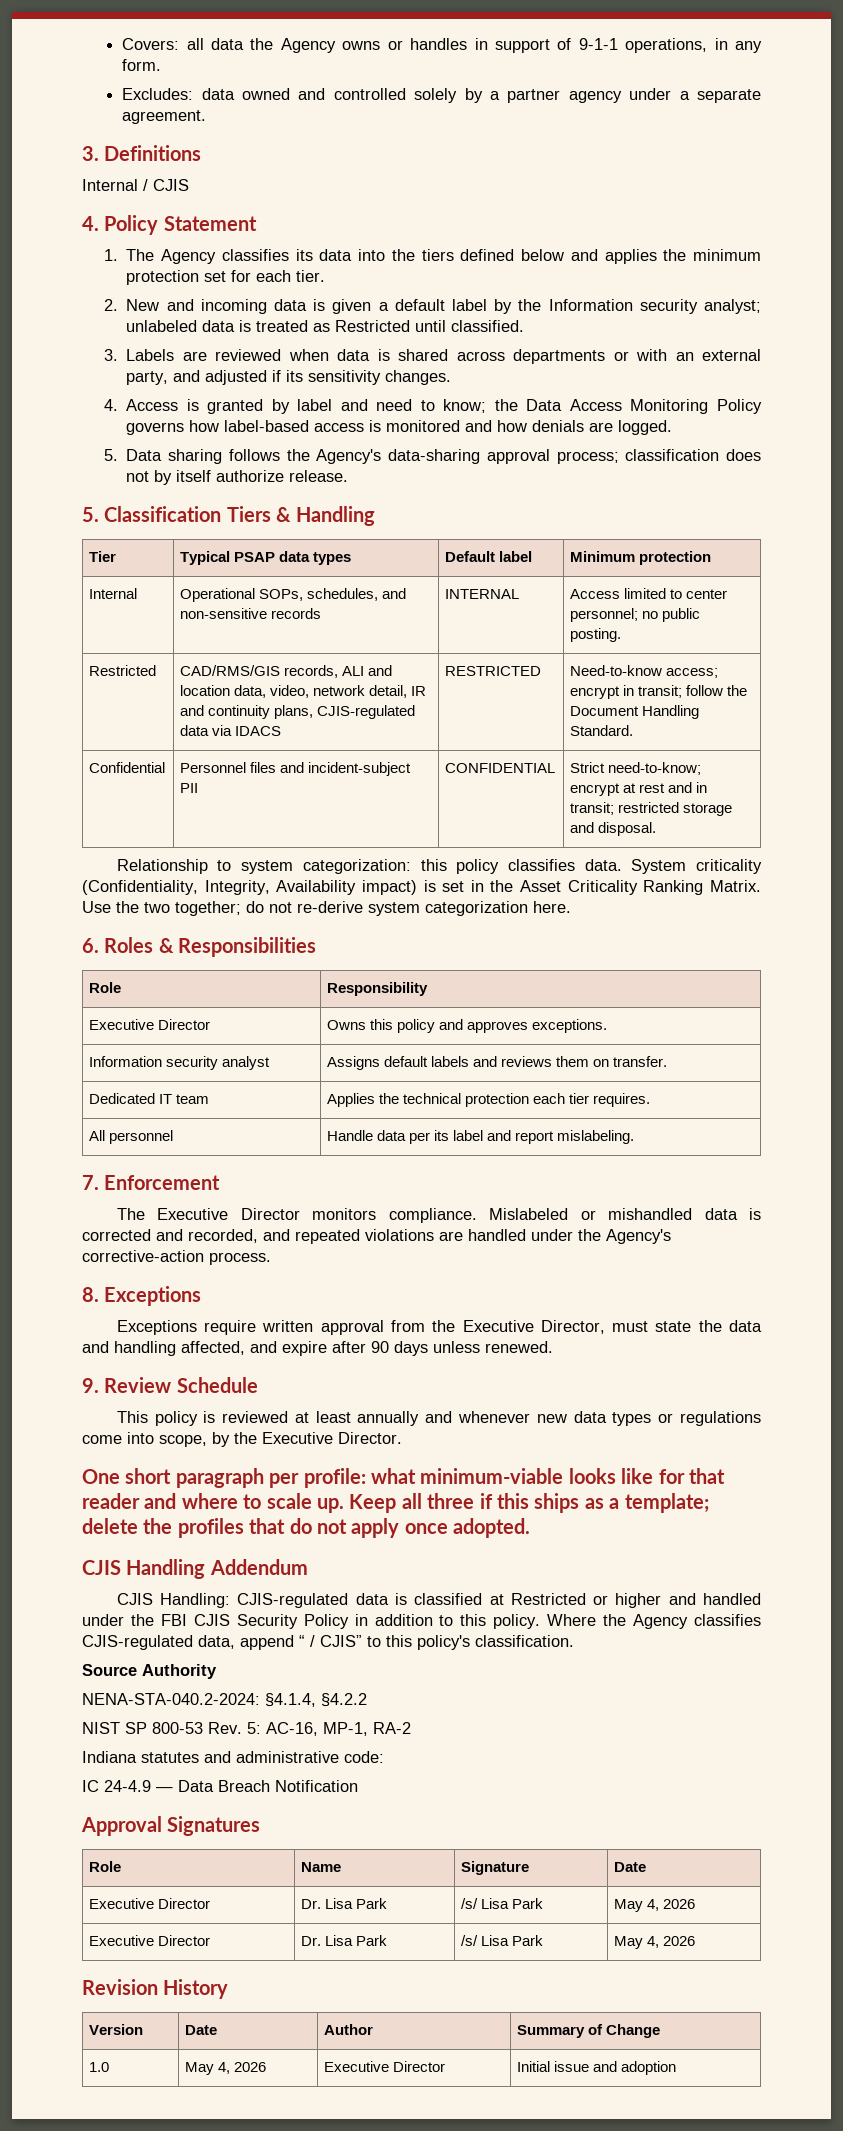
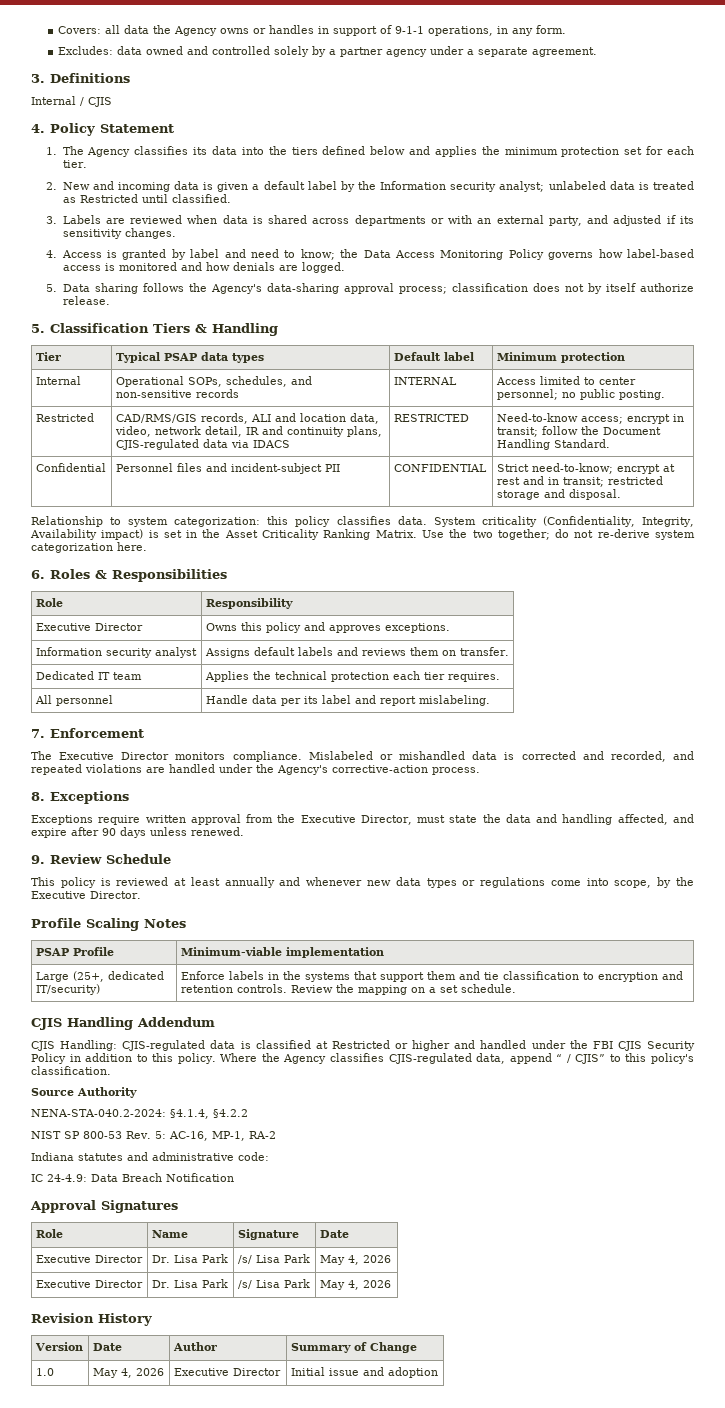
- One short paragraph per profile: what minimum-viable looks like for that reader and where to scale up. Keep all three if this ships as a template; delete the profiles that do not apply once adopted.
+ Profile Scaling Notes
+ PSAP Profile | Minimum-viable implementation
+ Large (25+, dedicated IT/security) | Enforce labels in the systems that support them and tie classification to encryption and retention controls. Review the mapping on a set schedule.
- IC 24-4.9 — Data Breach Notification
+ IC 24-4.9: Data Breach Notification

